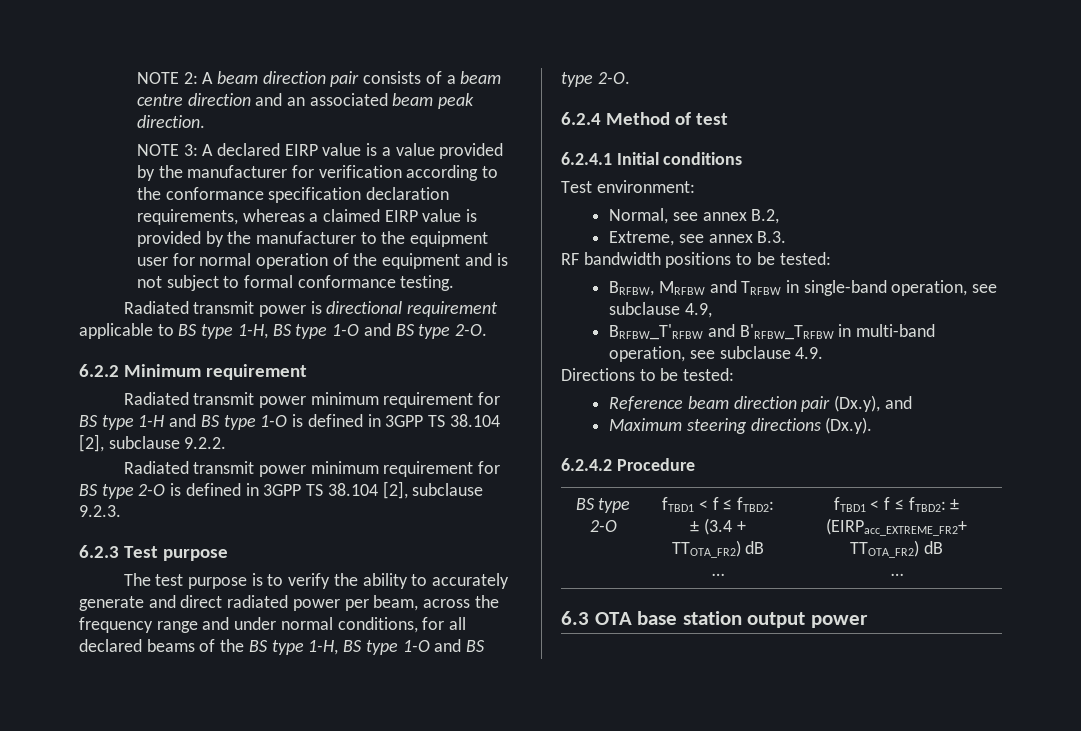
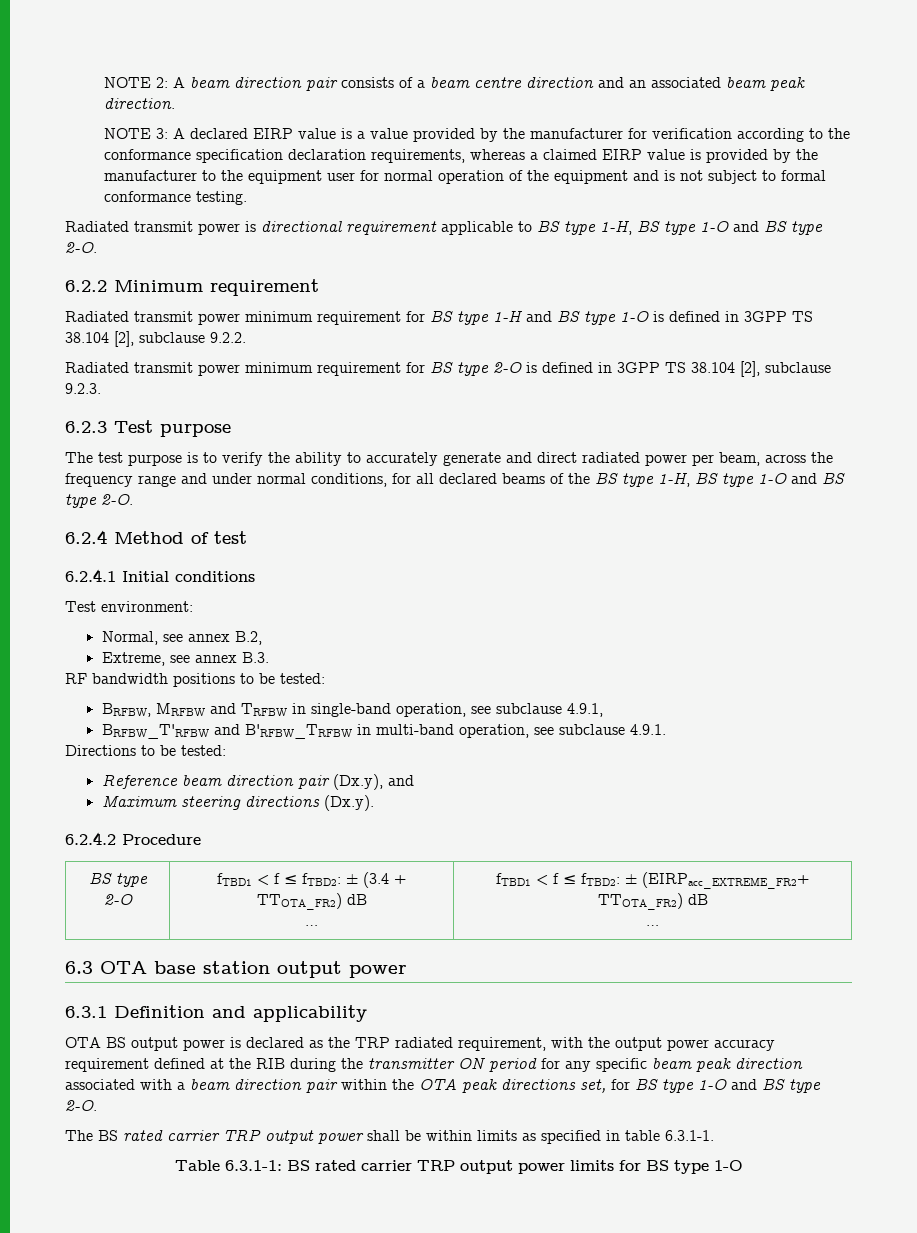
- BRFBW, MRFBW and TRFBW in single-band operation, see subclause 4.9,
+ BRFBW, MRFBW and TRFBW in single-band operation, see subclause 4.9.1,
- BRFBW_T'RFBW and B'RFBW_TRFBW in multi-band operation, see subclause 4.9.
+ BRFBW_T'RFBW and B'RFBW_TRFBW in multi-band operation, see subclause 4.9.1.
+ 6.3.1 Definition and applicability
+ OTA BS output power is declared as the TRP radiated requirement, with the output power accuracy requirement defined at the RIB during the transmitter ON period for any specific beam peak direction associated with a beam direction pair within the OTA peak directions set, for BS type 1-O and BS type 2-O.
+ The BS rated carrier TRP output power shall be within limits as specified in table 6.3.1-1.
+ Table 6.3.1-1: BS rated carrier TRP output power limits for BS type 1-O

